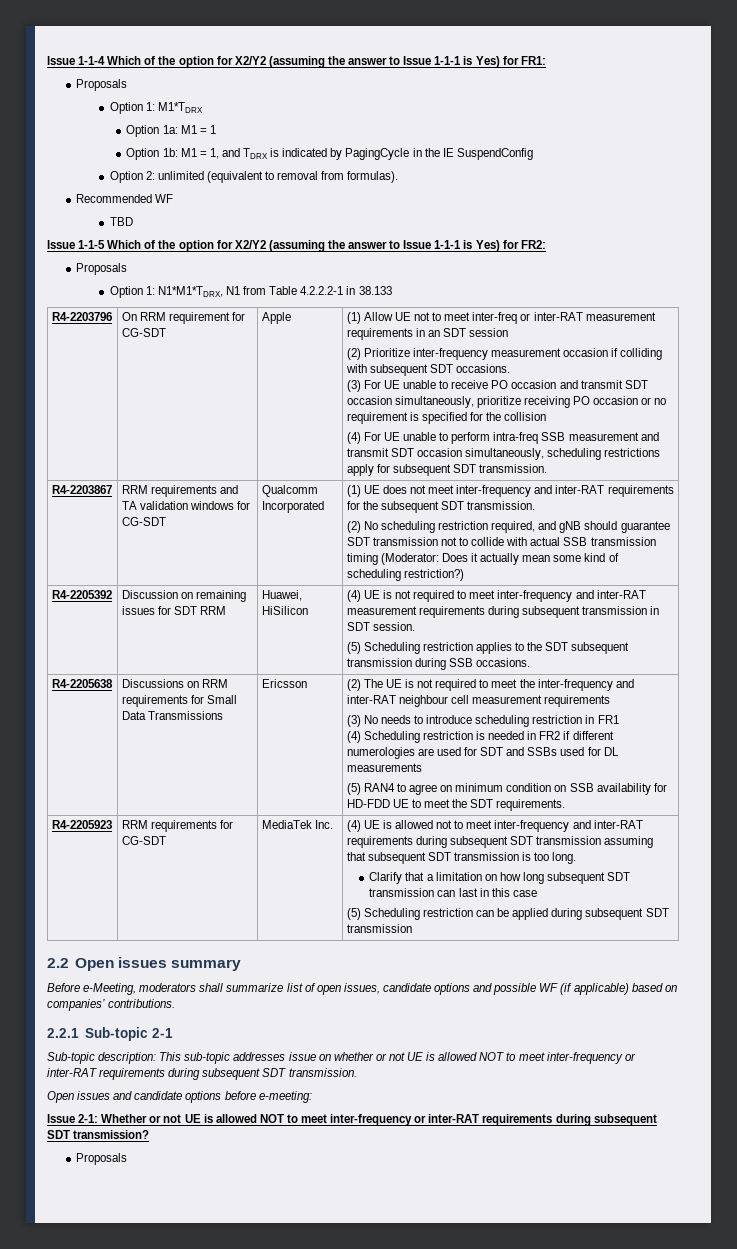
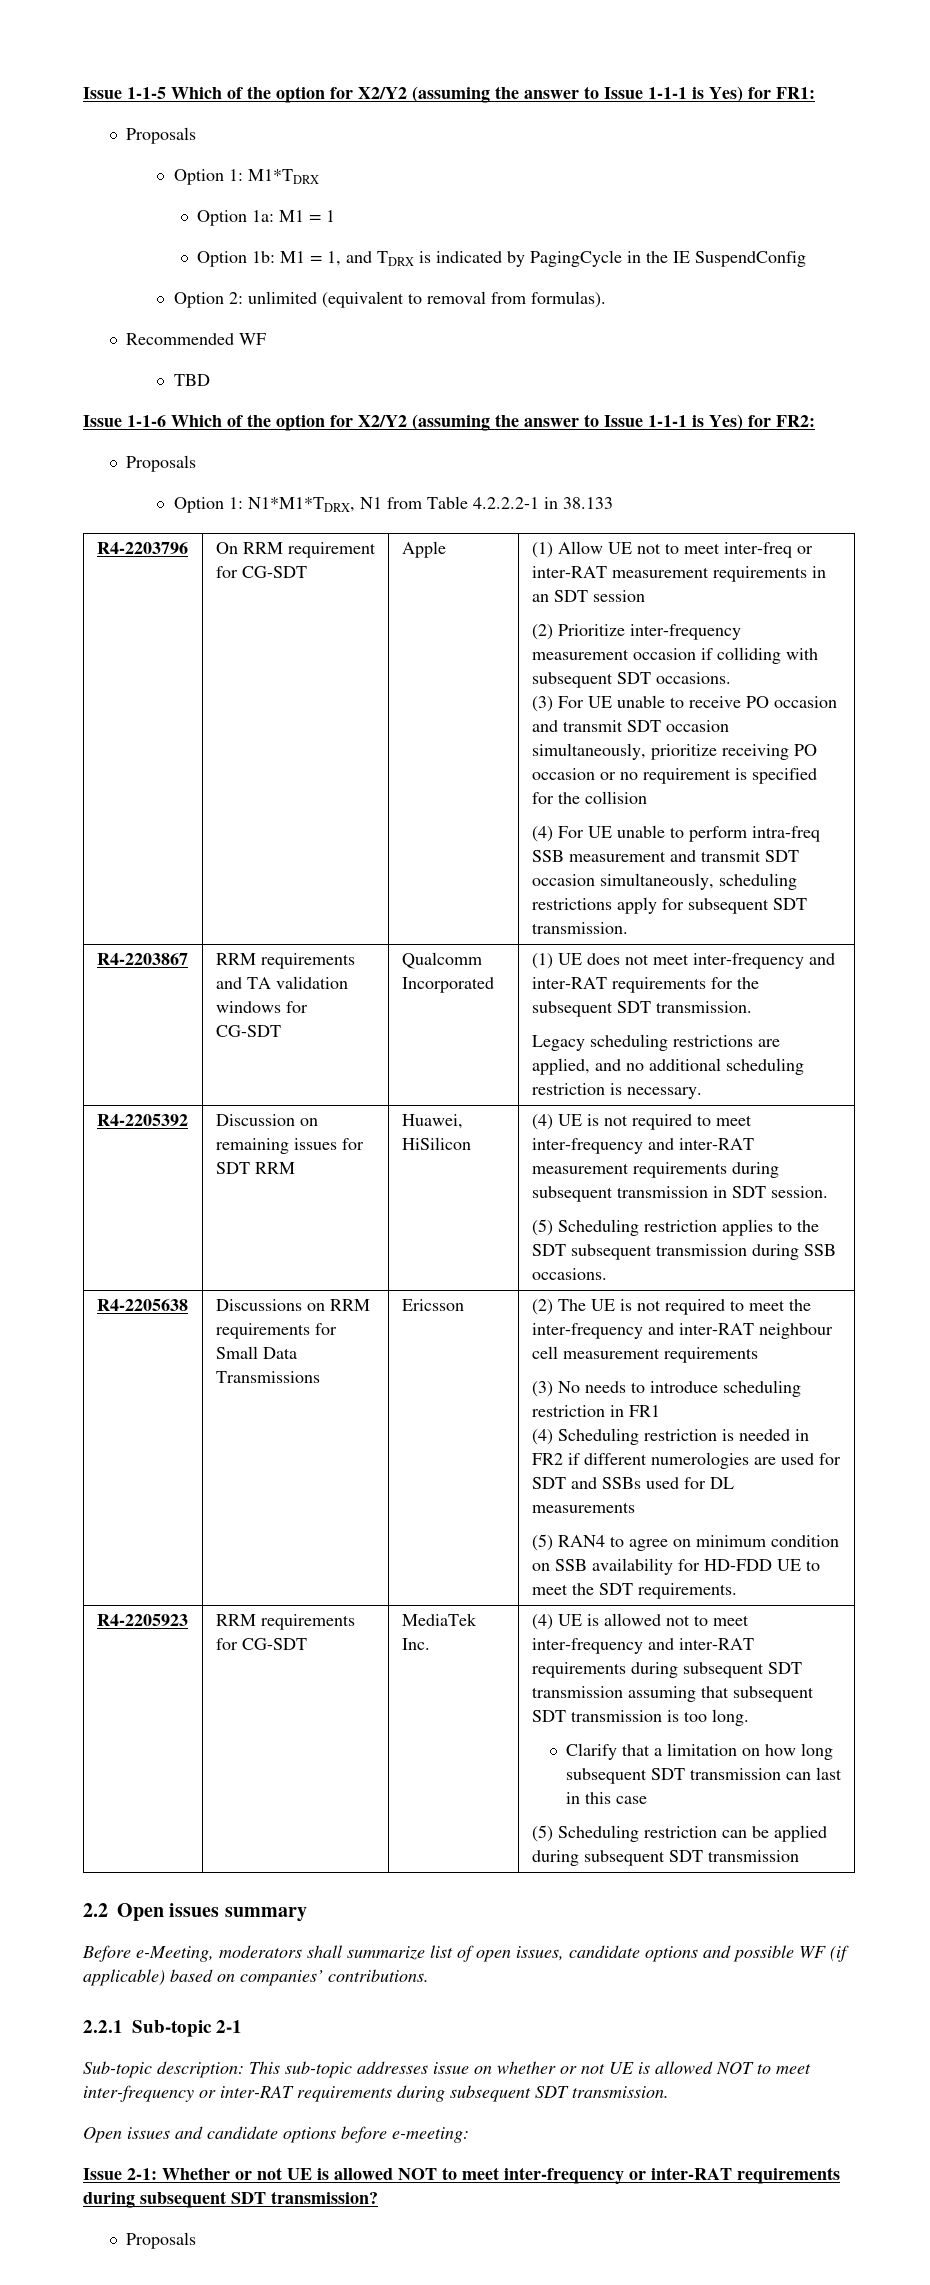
- Issue 1-1-4 Which of the option for X2/Y2 (assuming the answer to Issue 1-1-1 is Yes) for FR1:
+ Issue 1-1-5 Which of the option for X2/Y2 (assuming the answer to Issue 1-1-1 is Yes) for FR1:
- Issue 1-1-5 Which of the option for X2/Y2 (assuming the answer to Issue 1-1-1 is Yes) for FR2:
+ Issue 1-1-6 Which of the option for X2/Y2 (assuming the answer to Issue 1-1-1 is Yes) for FR2:
- (2) No scheduling restriction required, and gNB should guarantee SDT transmission not to collide with actual SSB transmission timing (Moderator: Does it actually mean some kind of scheduling restriction?)
+ Legacy scheduling restrictions are applied, and no additional scheduling restriction is necessary.

